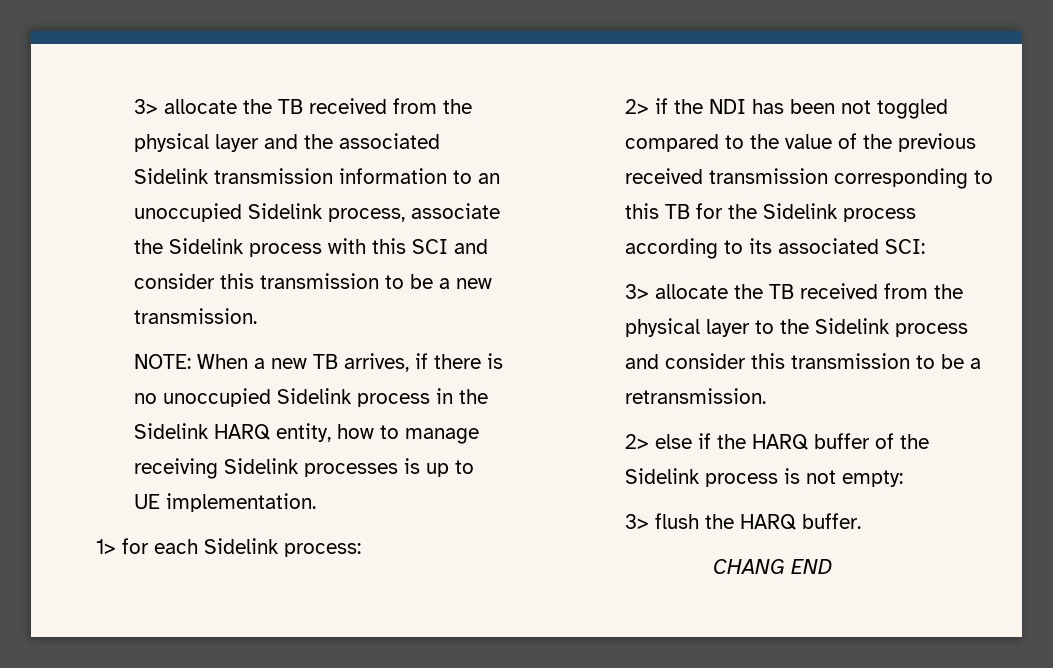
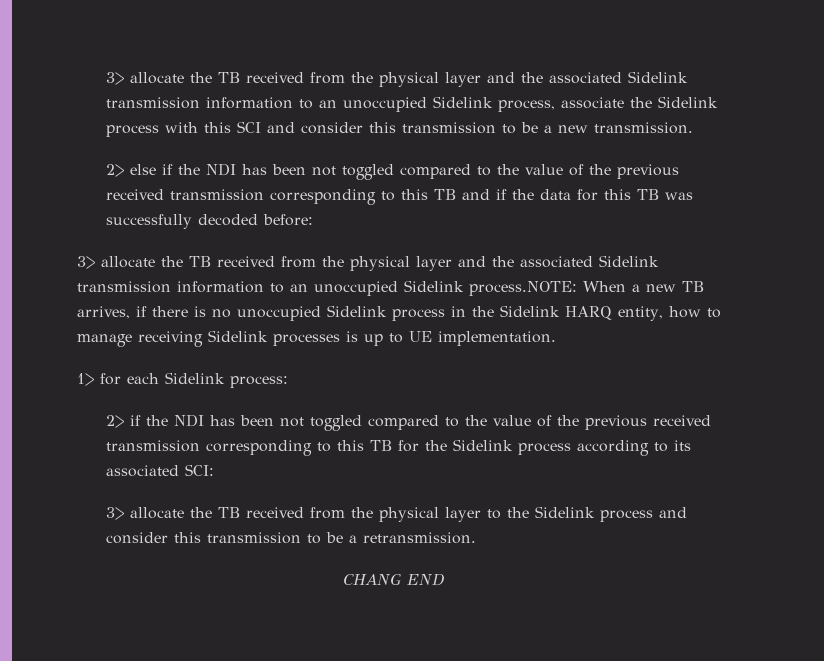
- NOTE: When a new TB arrives, if there is no unoccupied Sidelink process in the Sidelink HARQ entity, how to manage receiving Sidelink processes is up to UE implementation.
+ 2> else if the NDI has been not toggled compared to the value of the previous received transmission corresponding to this TB and if the data for this TB was successfully decoded before:
+ 3> allocate the TB received from the physical layer and the associated Sidelink transmission information to an unoccupied Sidelink process.NOTE: When a new TB arrives, if there is no unoccupied Sidelink process in the Sidelink HARQ entity, how to manage receiving Sidelink processes is up to UE implementation.
- 2> else if the HARQ buffer of the Sidelink process is not empty:
- 3> flush the HARQ buffer.

